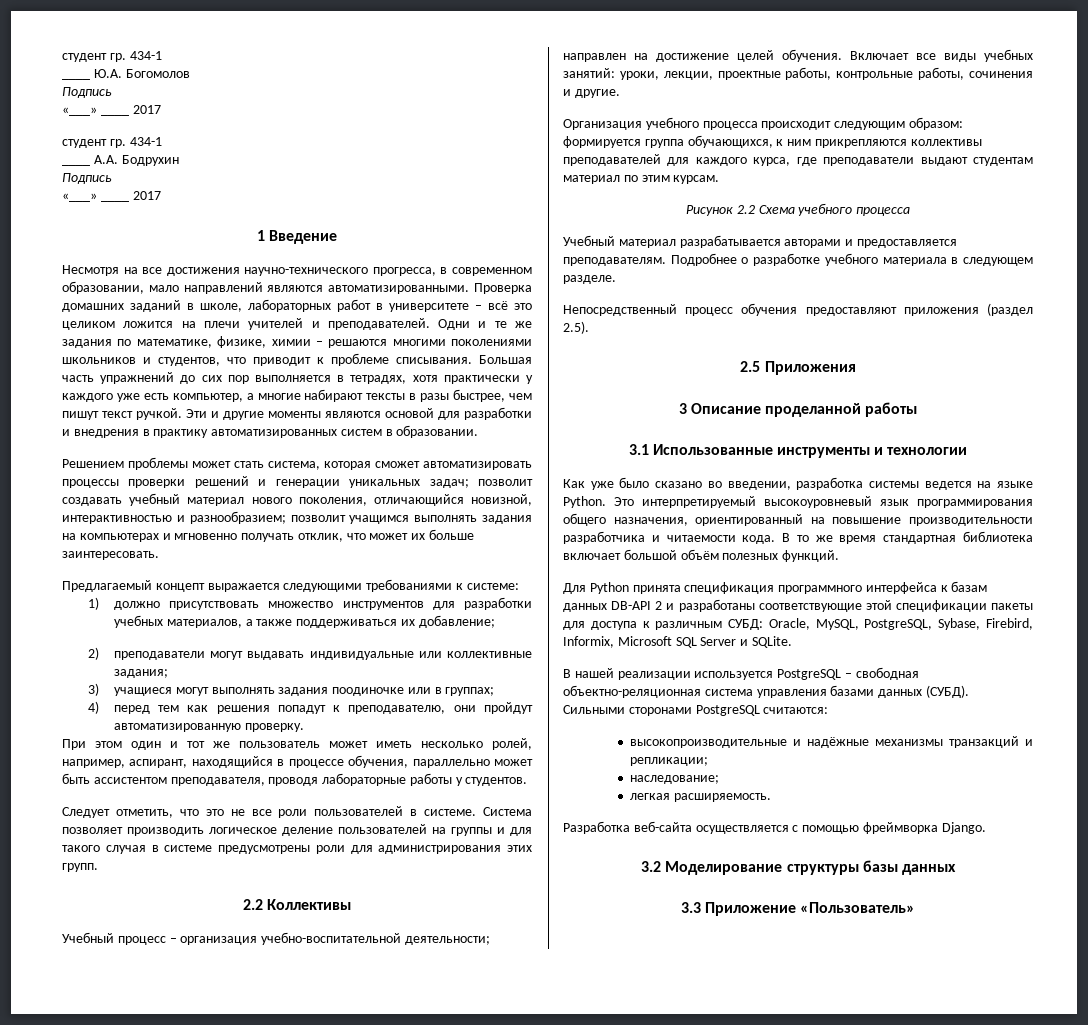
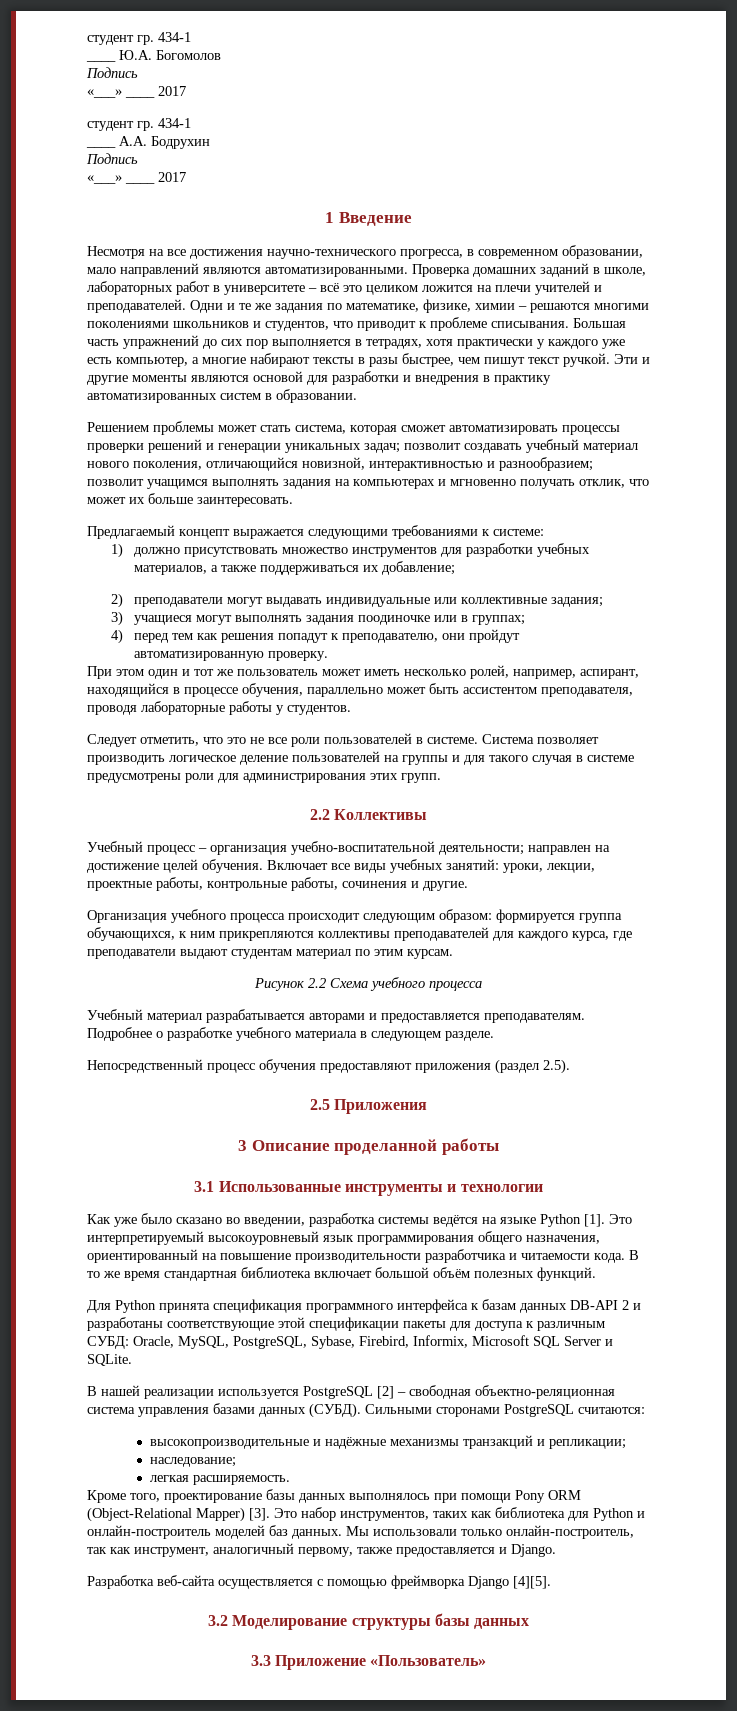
- Как уже было сказано во введении, разработка системы ведется на языке Python.
+ Как уже было сказано во введении, разработка системы ведётся на языке Python [1].
- В нашей реализации используется PostgreSQL – свободная объектно-реляционная система управления базами данных (СУБД).
+ В нашей реализации используется PostgreSQL [2] – свободная объектно-реляционная система управления базами данных (СУБД).
+ Кроме того, проектирование базы данных выполнялось при помощи Pony ORM (Object-Relational Mapper) [3]. Это набор инструментов, таких как библиотека для Python и онлайн-построитель моделей баз данных. Мы использовали только онлайн-построитель, так как инструмент, аналогичный первому, также предоставляется и Django.
- Разработка веб-сайта осуществляется с помощью фреймворка Django.
+ Разработка веб-сайта осуществляется с помощью фреймворка Django [4][5].

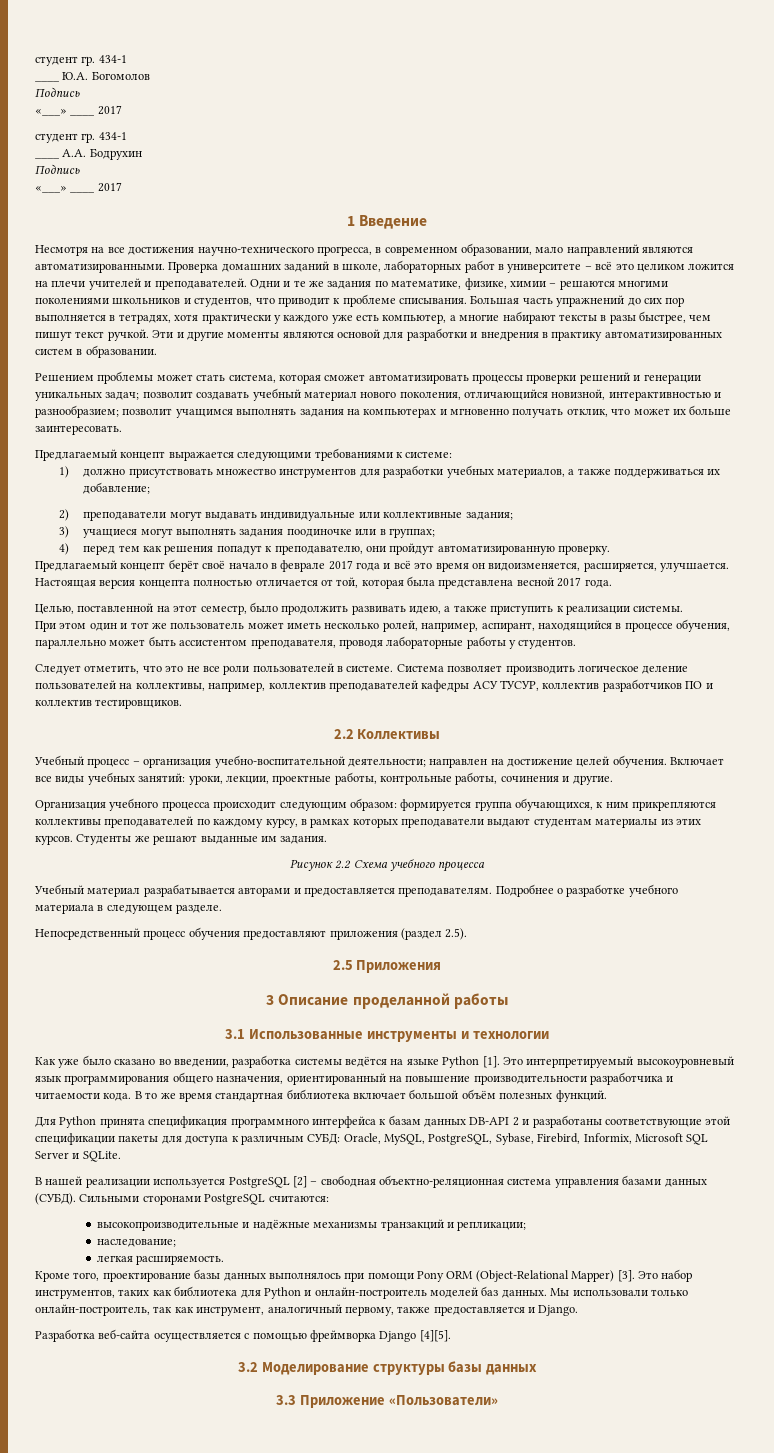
+ Предлагаемый концепт берёт своё начало в феврале 2017 года и всё это время он видоизменяется, расширяется, улучшается. Настоящая версия концепта полностью отличается от той, которая была представлена весной 2017 года.
+ Целью, поставленной на этот семестр, было продолжить развивать идею, а также приступить к реализации системы.
- Система позволяет производить логическое деление пользователей на группы и для такого случая в системе предусмотрены роли для администрирования этих групп.
+ Система позволяет производить логическое деление пользователей на коллективы, например, коллектив преподавателей кафедры АСУ ТУСУР, коллектив разработчиков ПО и коллектив тестировщиков.
- Организация учебного процесса происходит следующим образом: формируется группа обучающихся, к ним прикрепляются коллективы преподавателей для каждого курса, где преподаватели выдают студентам материал по этим курсам.
+ Организация учебного процесса происходит следующим образом: формируется группа обучающихся, к ним прикрепляются коллективы преподавателей по каждому курсу, в рамках которых преподаватели выдают студентам материалы из этих курсов. Студенты же решают выданные им задания.
- 3.3 Приложение «Пользователь»
+ 3.3 Приложение «Пользователи»

